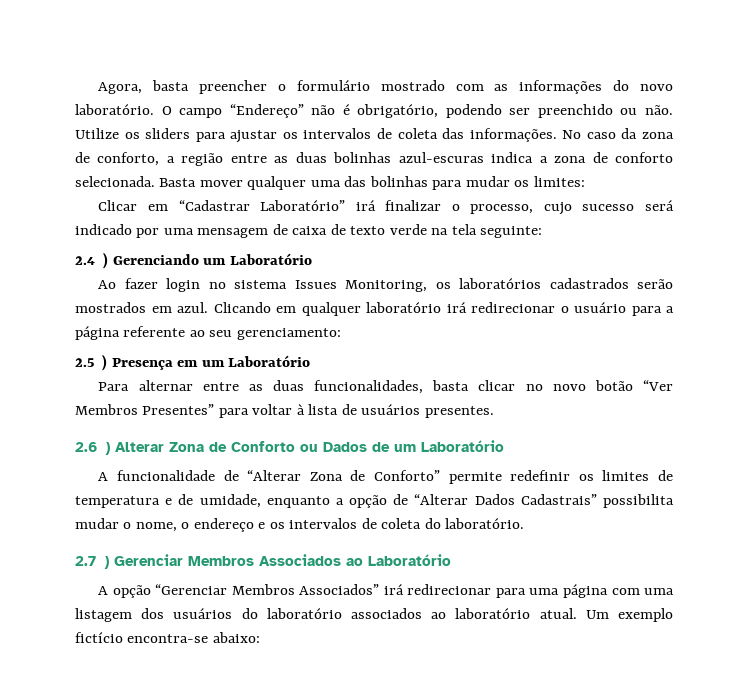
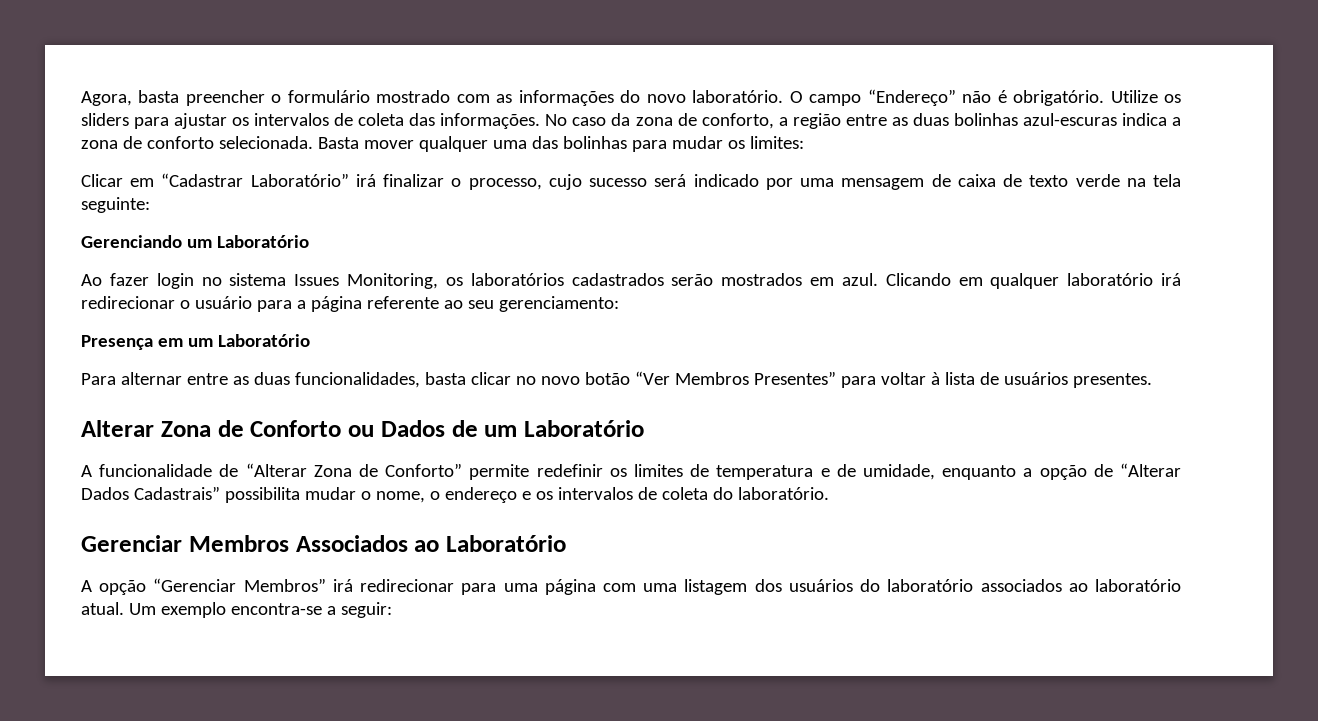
- O campo “Endereço” não é obrigatório, podendo ser preenchido ou não.
+ O campo “Endereço” não é obrigatório.
- 2.4 ) Gerenciando um Laboratório
+ Gerenciando um Laboratório
- 2.5 ) Presença em um Laboratório
+ Presença em um Laboratório
- 2.6 ) Alterar Zona de Conforto ou Dados de um Laboratório
+ Alterar Zona de Conforto ou Dados de um Laboratório
- 2.7 ) Gerenciar Membros Associados ao Laboratório
+ Gerenciar Membros Associados ao Laboratório
- A opção “Gerenciar Membros Associados” irá redirecionar para uma página com uma listagem dos usuários do laboratório associados ao laboratório atual.
+ A opção “Gerenciar Membros” irá redirecionar para uma página com uma listagem dos usuários do laboratório associados ao laboratório atual.
- Um exemplo fictício encontra-se abaixo:
+ Um exemplo encontra-se a seguir:

